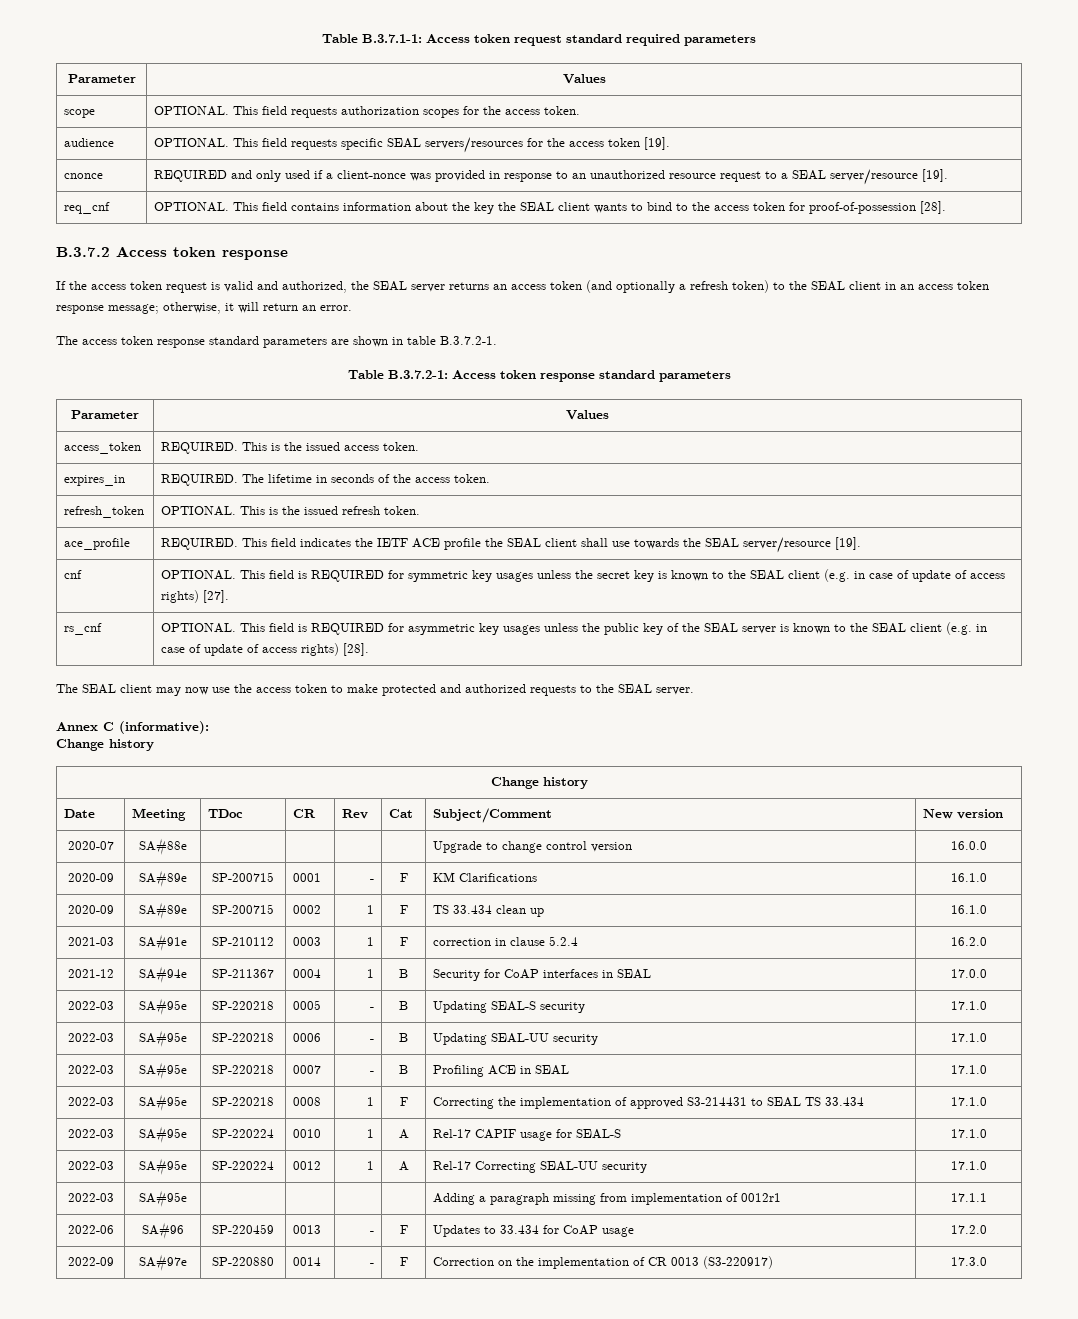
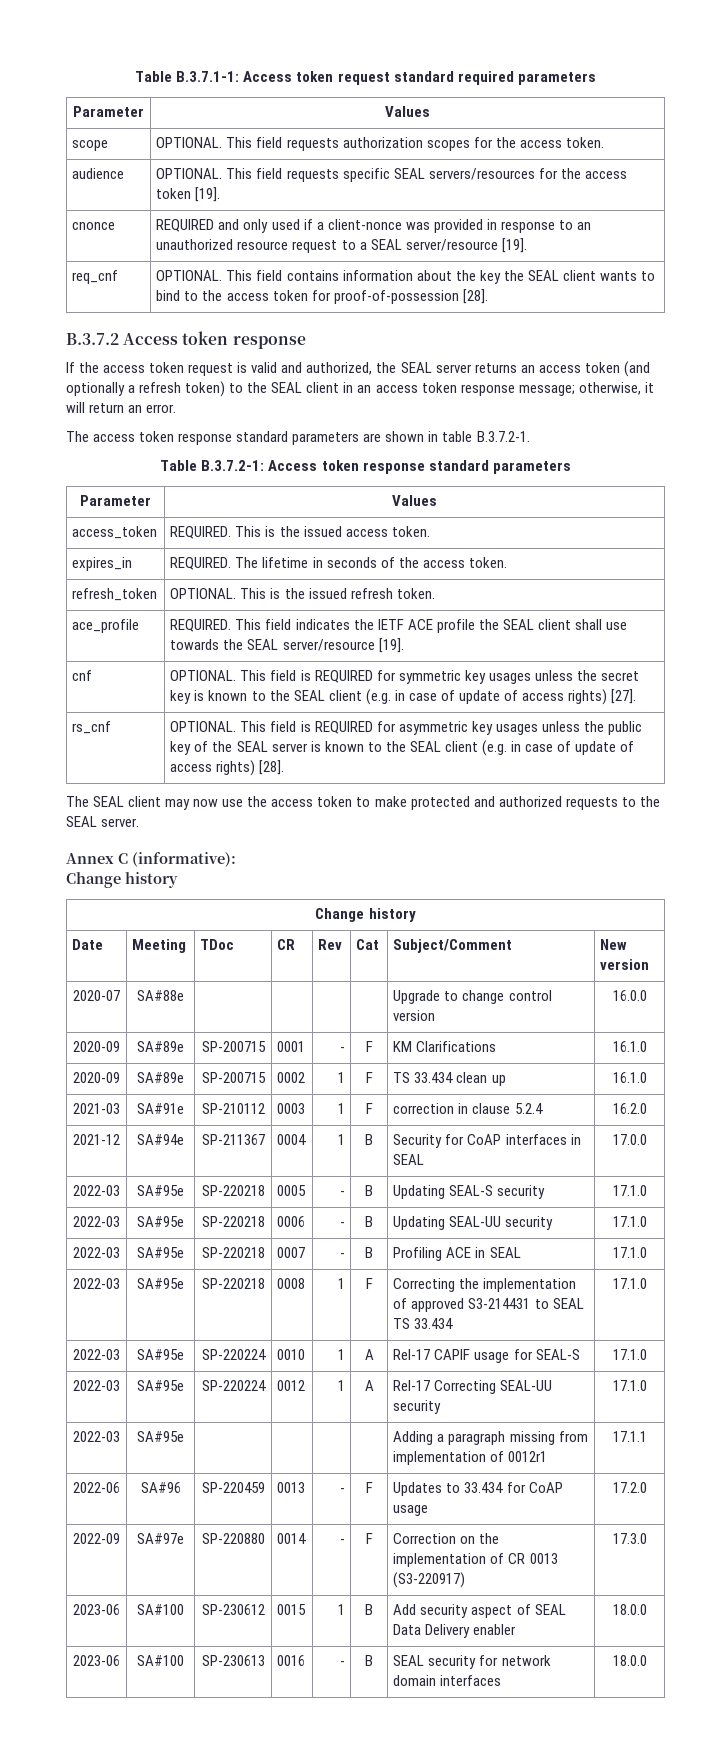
+ 2023-06 | SA#100 | SP-230612 | 0015 | 1 | B | Add security aspect of SEAL Data Delivery enabler | 18.0.0
+ 2023-06 | SA#100 | SP-230613 | 0016 | - | B | SEAL security for network domain interfaces | 18.0.0

